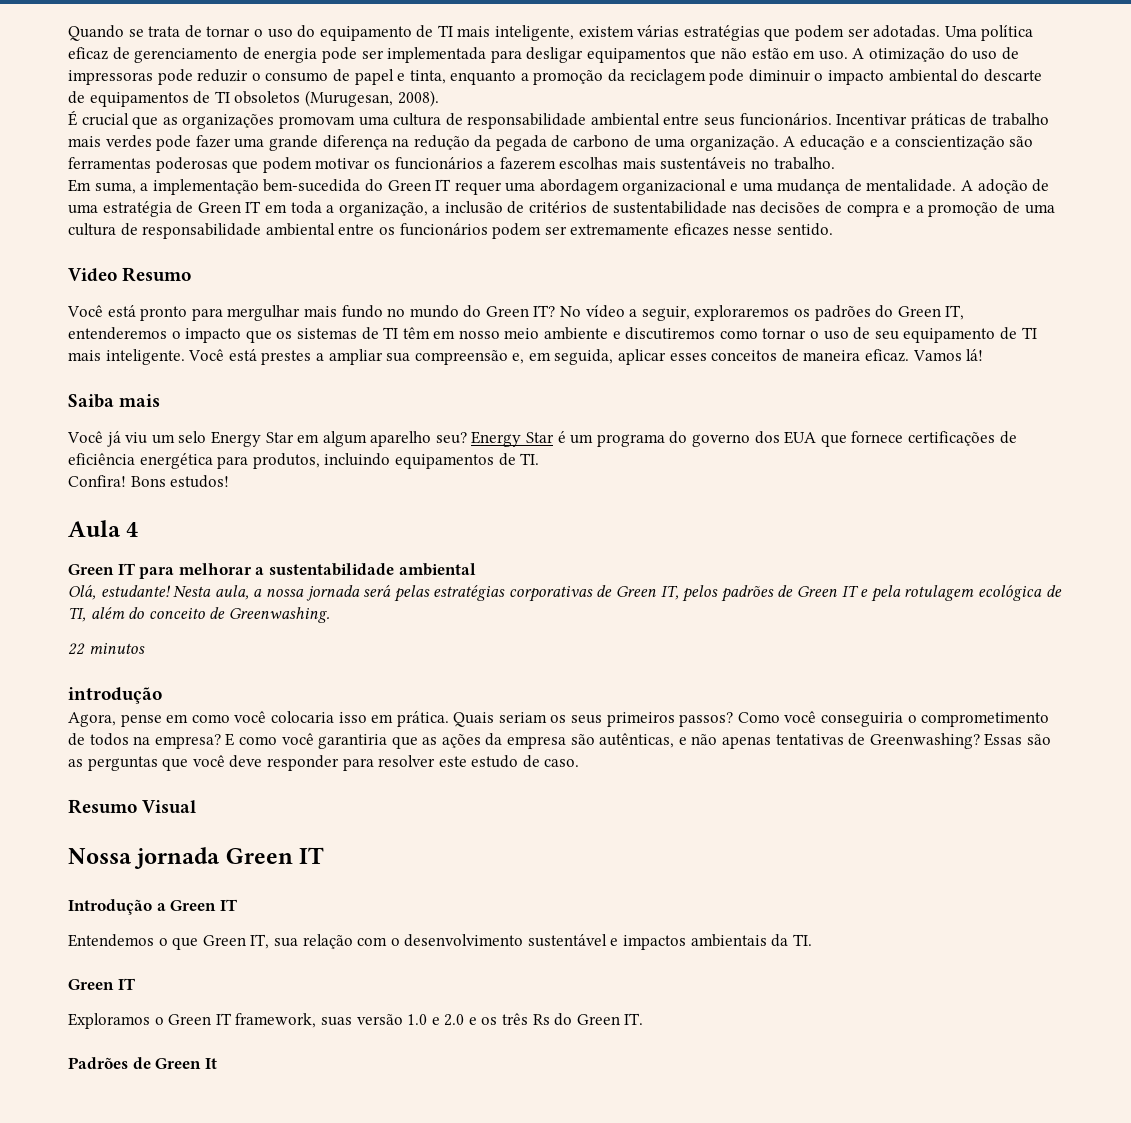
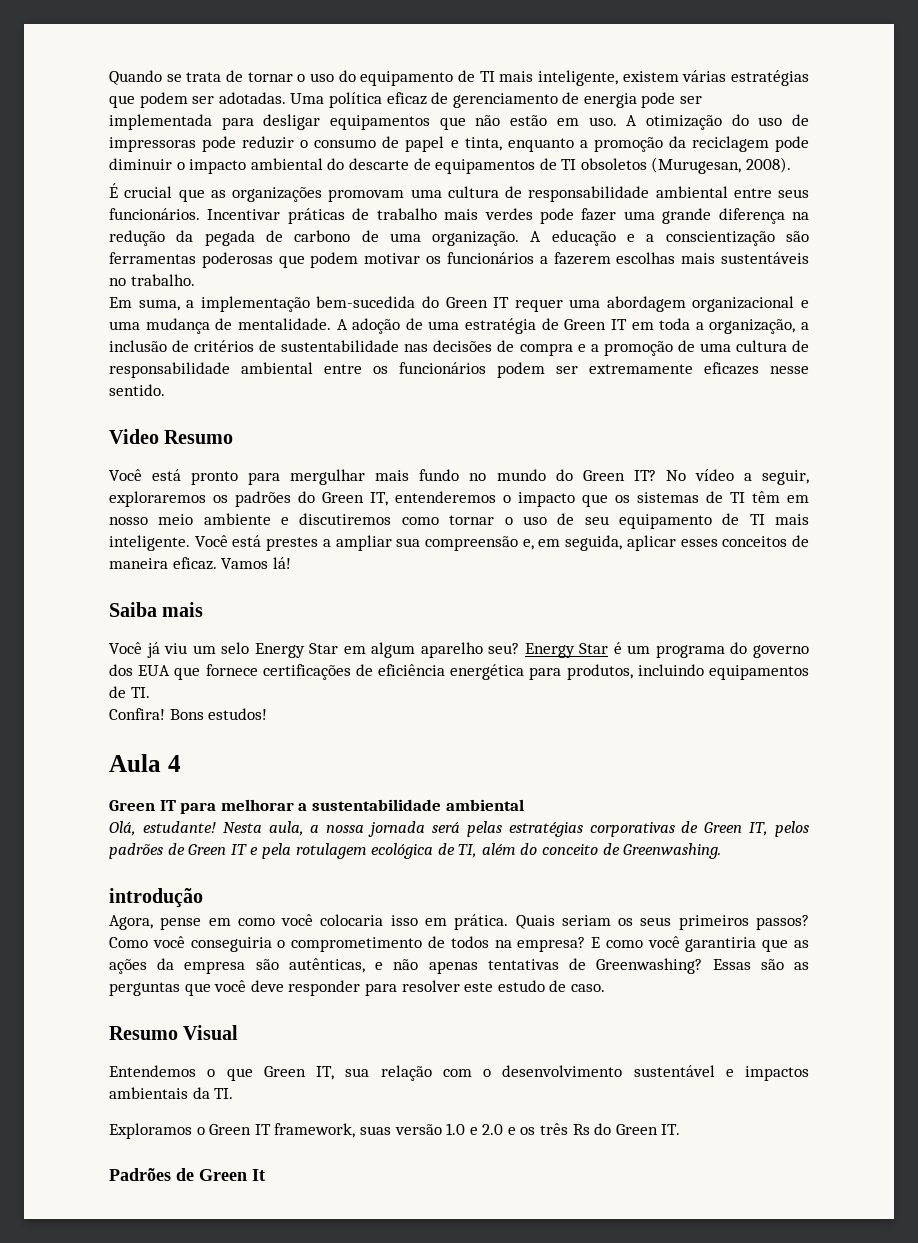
- 22 minutos
- Nossa jornada Green IT
- Introdução a Green IT
  Entendemos o que Green IT, sua relação com o desenvolvimento sustentável e impactos ambientais da TI.
- Green IT

